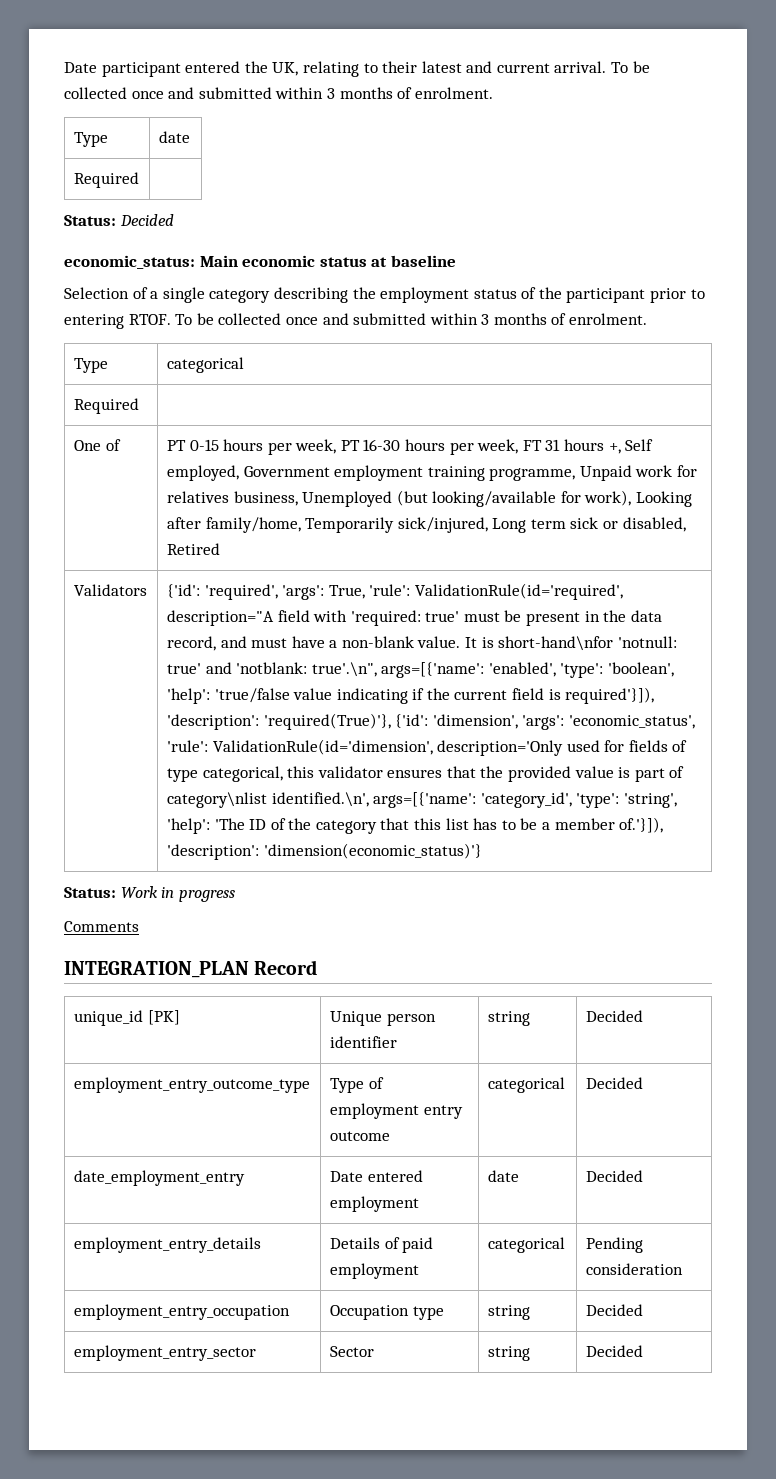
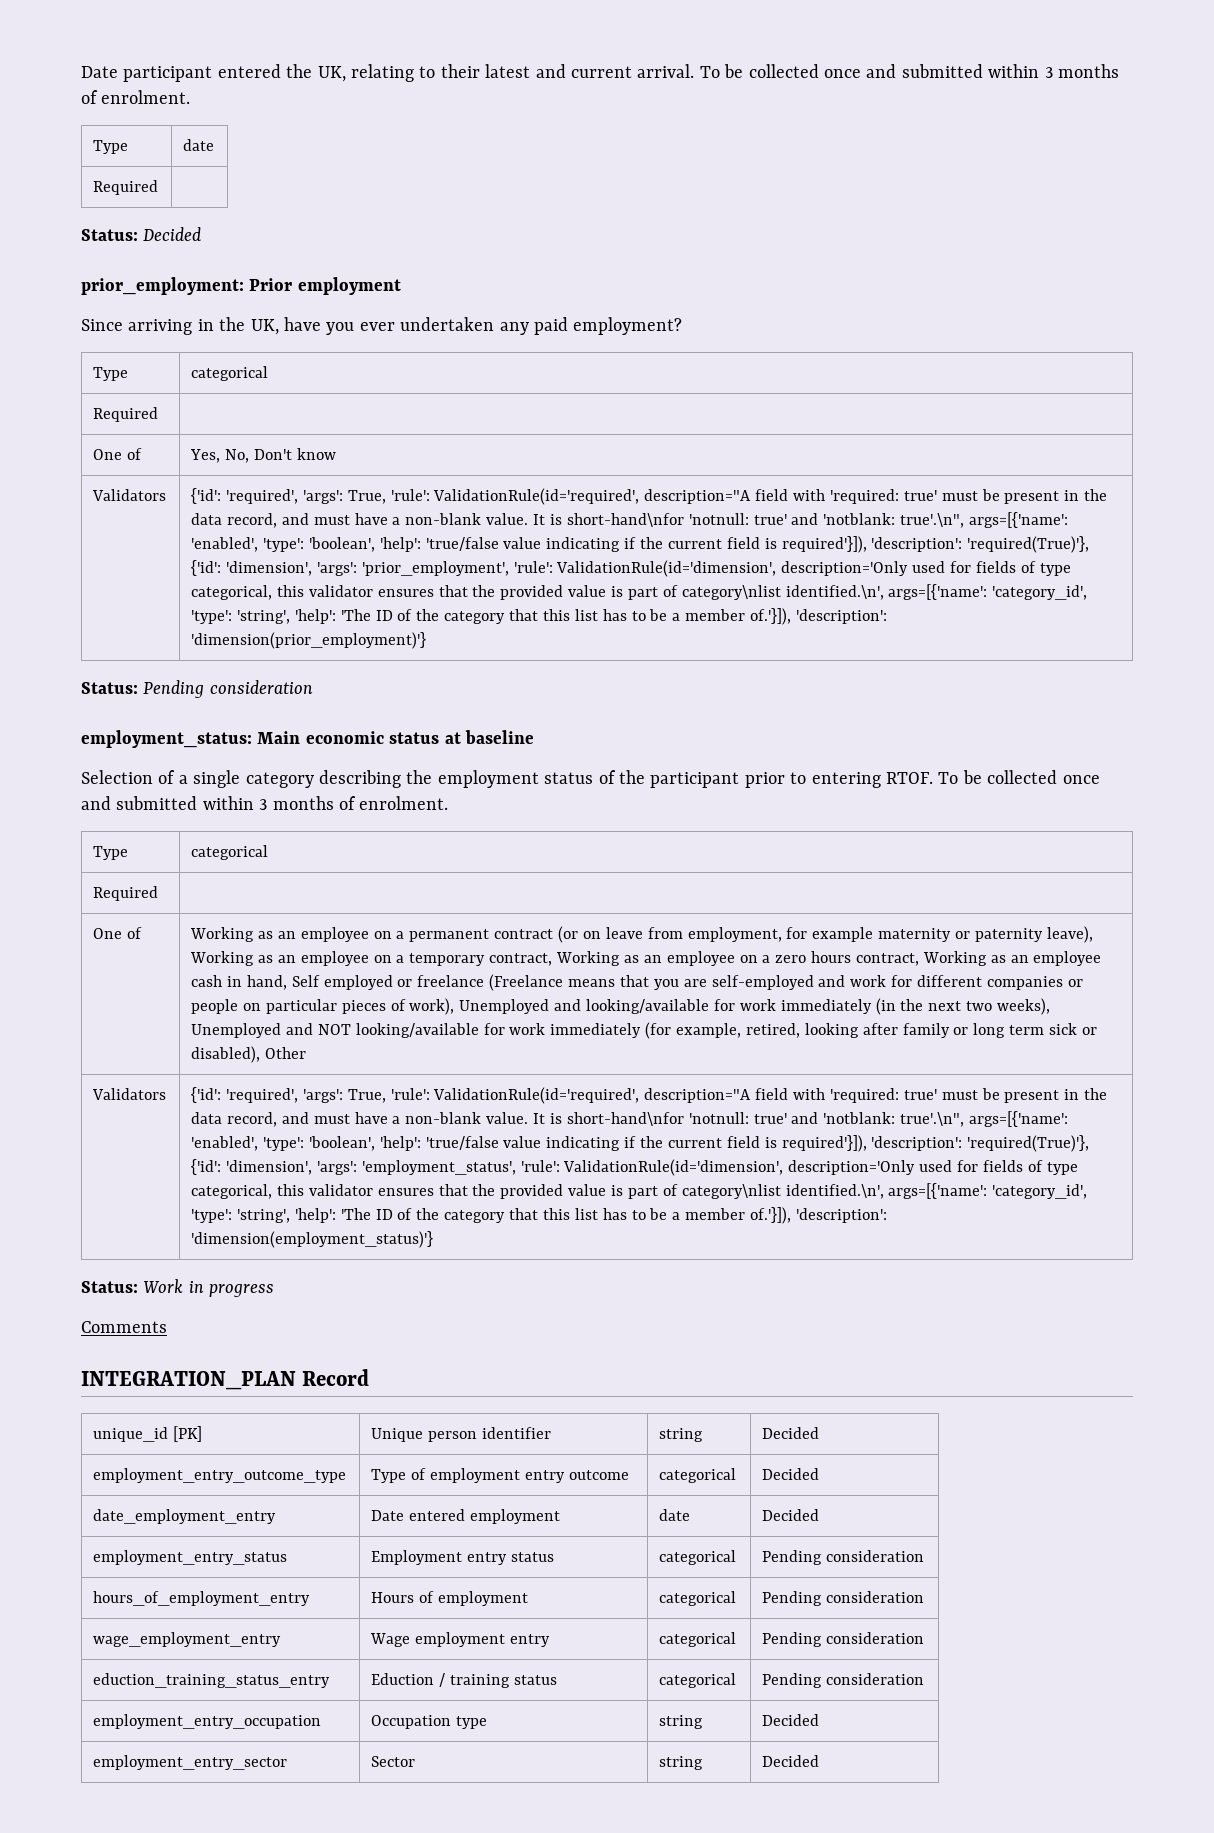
- economic_status: Main economic status at baseline
- Selection of a single category describing the employment status of the participant prior to entering RTOF. To be collected once and submitted within 3 months of enrolment.
+ prior_employment: Prior employment
+ Since arriving in the UK, have you ever undertaken any paid employment?
  Type | categorical
  Required |
- One of | PT 0-15 hours per week, PT 16-30 hours per week, FT 31 hours +, Self employed, Government employment training programme, Unpaid work for relatives business, Unemployed (but looking/available for work), Looking after family/home, Temporarily sick/injured, Long term sick or disabled, Retired
+ One of | Yes, No, Don't know
- 'economic_status', 'rule':
+ 'prior_employment', 'rule':
- 'dimension(economic_status)'}
+ 'dimension(prior_employment)'}
+ Status: Pending consideration
+ employment_status: Main economic status at baseline
+ Selection of a single category describing the employment status of the participant prior to entering RTOF. To be collected once and submitted within 3 months of enrolment.
+ Type | categorical
+ Required |
+ One of | Working as an employee on a permanent contract (or on leave from employment, for example maternity or paternity leave), Working as an employee on a temporary contract, Working as an employee on a zero hours contract, Working as an employee cash in hand, Self employed or freelance (Freelance means that you are self-employed and work for different companies or people on particular pieces of work), Unemployed and looking/available for work immediately (in the next two weeks), Unemployed and NOT looking/available for work immediately (for example, retired, looking after family or long term sick or disabled), Other
+ Validators | {'id': 'required', 'args': True, 'rule': ValidationRule(id='required', description="A field with 'required: true' must be present in the data record, and must have a non-blank value. It is short-hand\nfor 'notnull: true' and 'notblank: true'.\n", args=[{'name': 'enabled', 'type': 'boolean', 'help': 'true/false value indicating if the current field is required'}]), 'description': 'required(True)'}, {'id': 'dimension', 'args': 'employment_status', 'rule': ValidationRule(id='dimension', description='Only used for fields of type categorical, this validator ensures that the provided value is part of category\nlist identified.\n', args=[{'name': 'category_id', 'type': 'string', 'help': 'The ID of the category that this list has to be a member of.'}]), 'description': 'dimension(employment_status)'}
- employment_entry_details | Details of paid employment | categorical | Pending consideration
+ employment_entry_status | Employment entry status | categorical | Pending consideration
+ hours_of_employment_entry | Hours of employment | categorical | Pending consideration
+ wage_employment_entry | Wage employment entry | categorical | Pending consideration
+ eduction_training_status_entry | Eduction / training status | categorical | Pending consideration

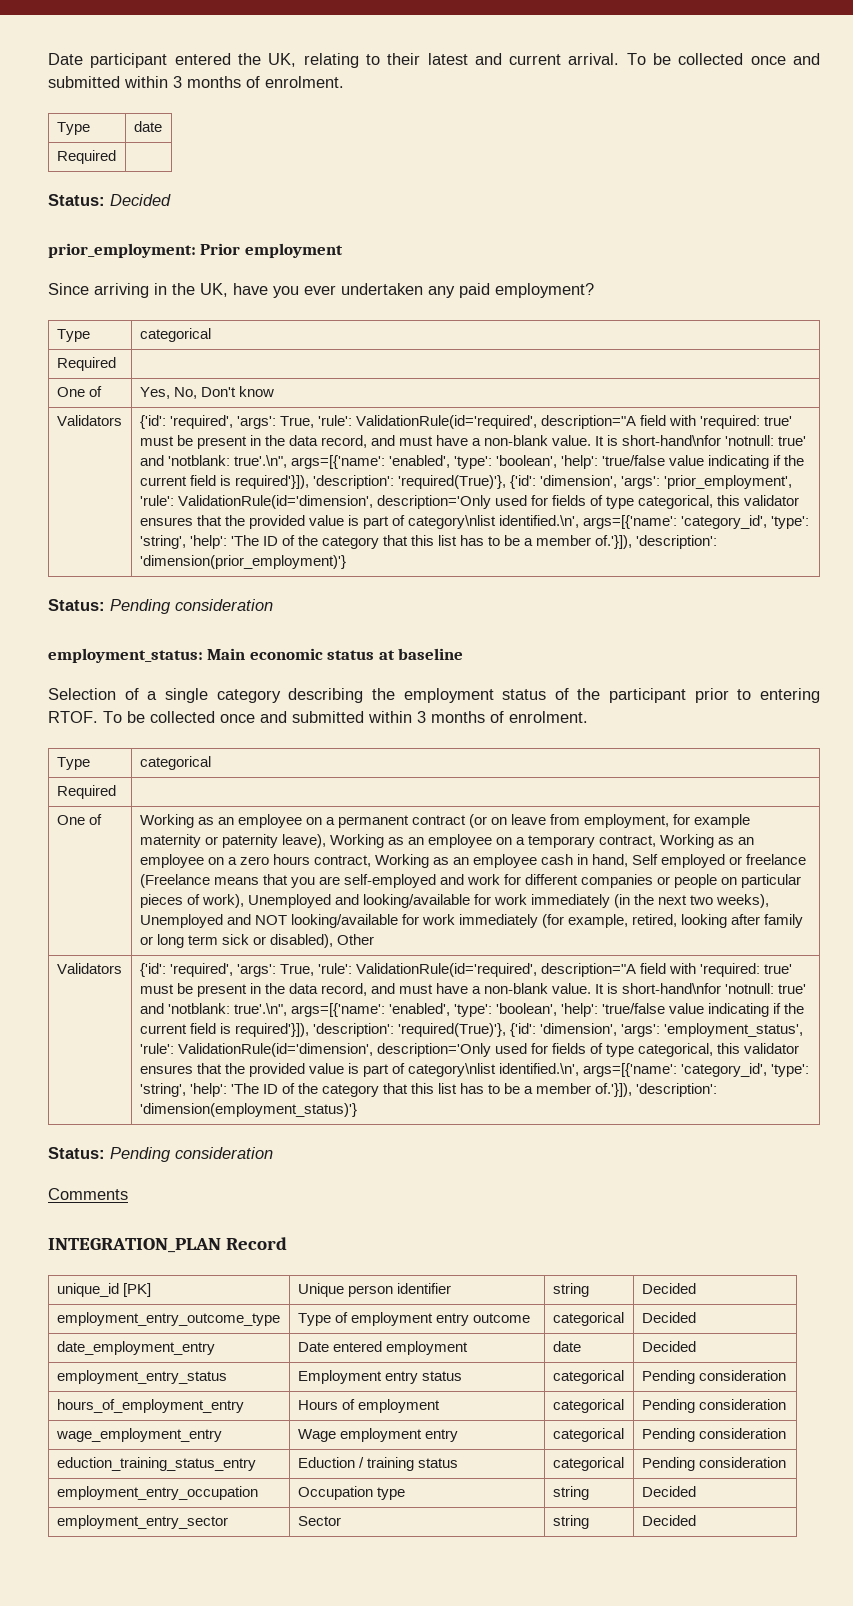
  'dimension(employment_status)'}
- Status: Work in progress
+ Status: Pending consideration

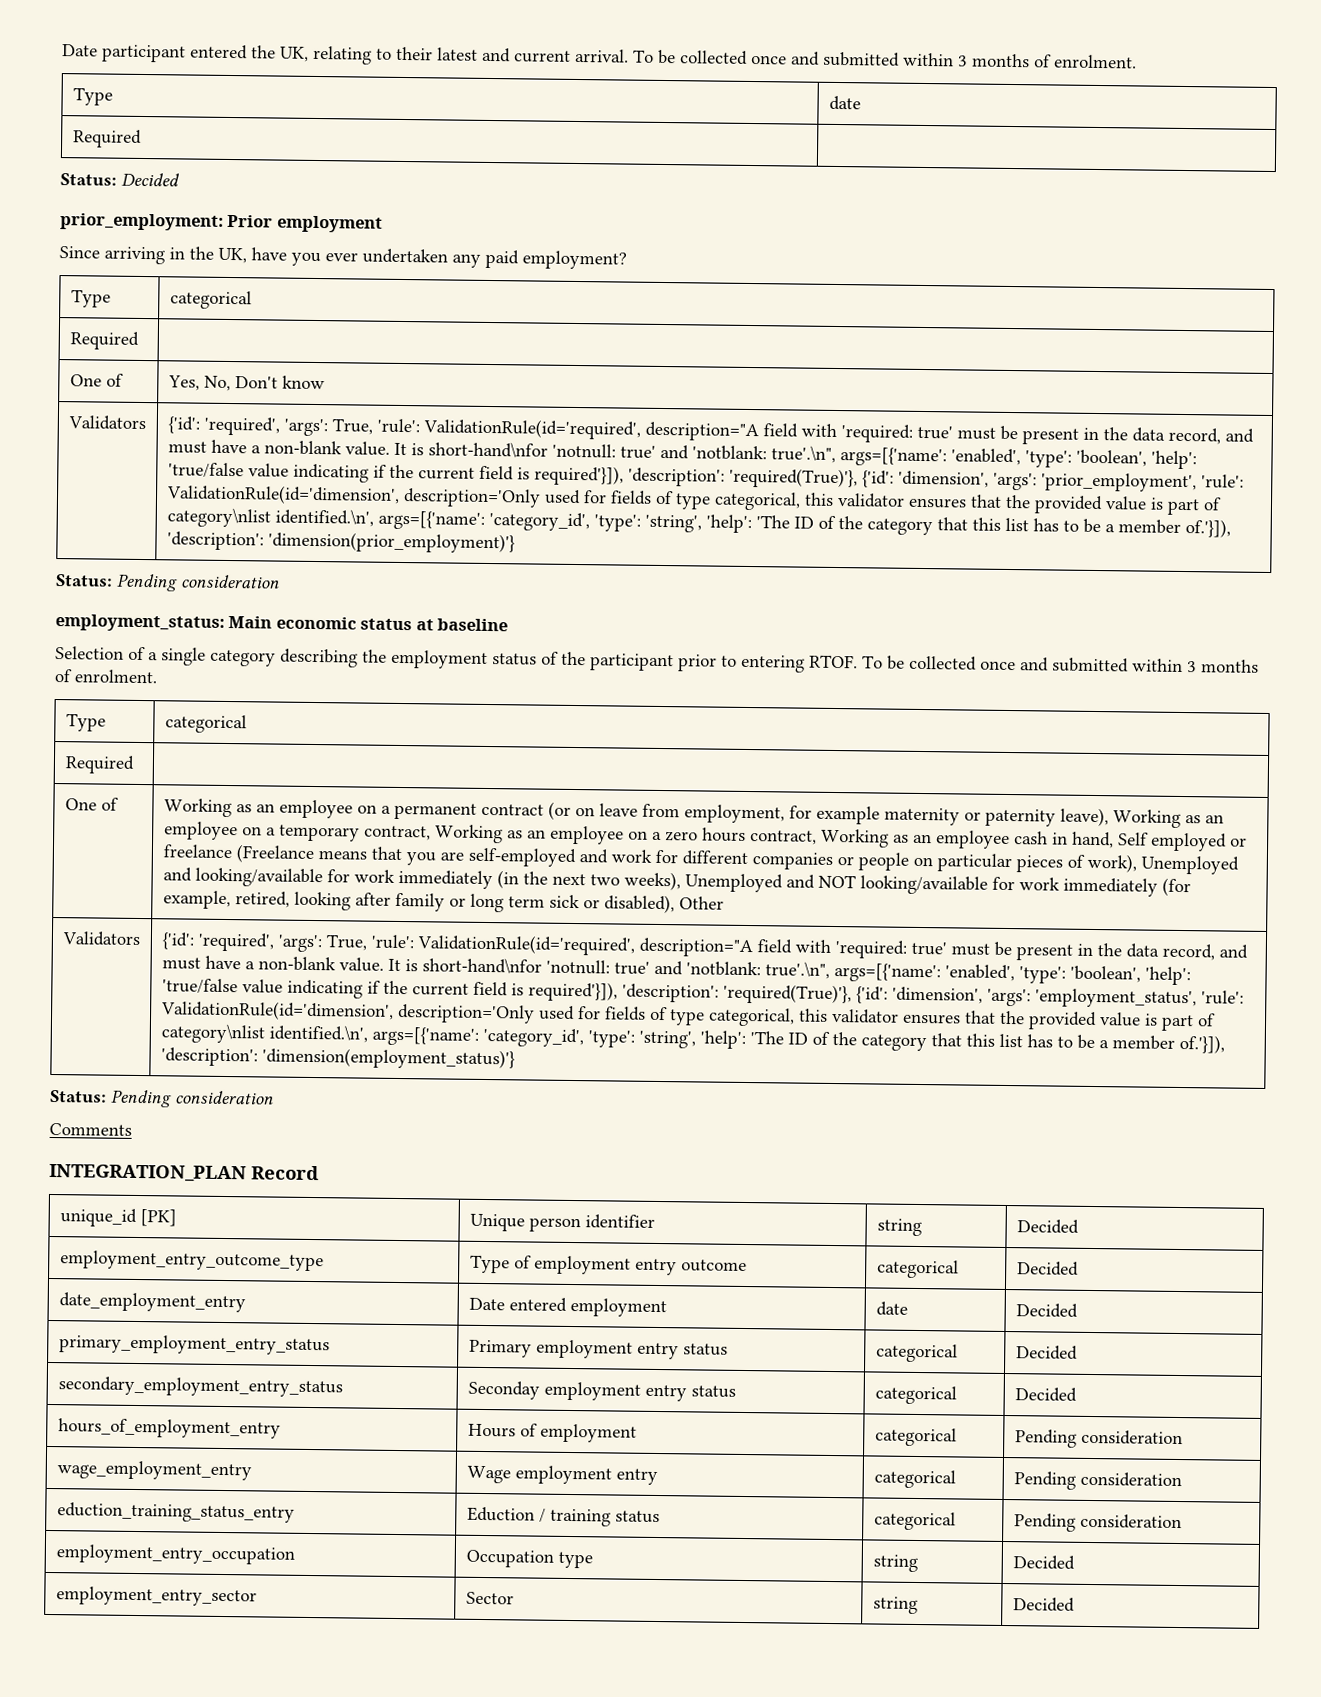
- employment_entry_status | Employment entry status | categorical | Pending consideration
+ primary_employment_entry_status | Primary employment entry status | categorical | Decided
+ secondary_employment_entry_status | Seconday employment entry status | categorical | Decided

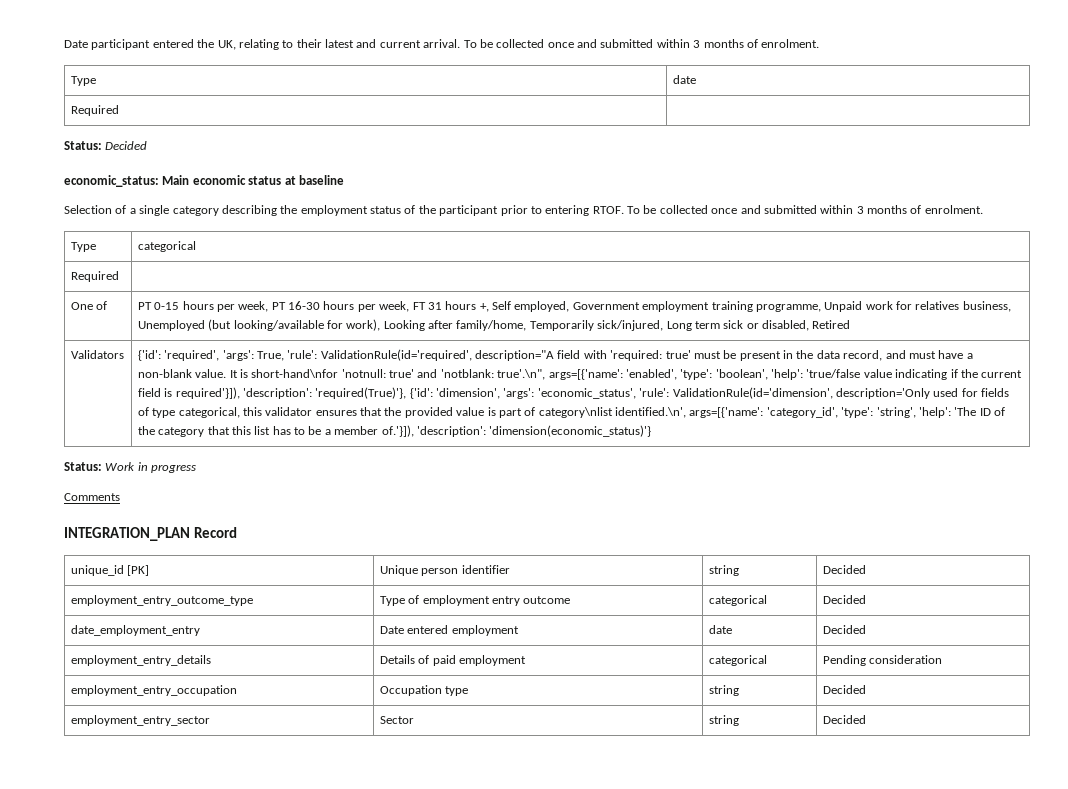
- prior_employment: Prior employment
- Since arriving in the UK, have you ever undertaken any paid employment?
+ economic_status: Main economic status at baseline
+ Selection of a single category describing the employment status of the participant prior to entering RTOF. To be collected once and submitted within 3 months of enrolment.
  Type | categorical
  Required |
- One of | Yes, No, Don't know
+ One of | PT 0-15 hours per week, PT 16-30 hours per week, FT 31 hours +, Self employed, Government employment training programme, Unpaid work for relatives business, Unemployed (but looking/available for work), Looking after family/home, Temporarily sick/injured, Long term sick or disabled, Retired
- 'prior_employment', 'rule':
+ 'economic_status', 'rule':
- 'dimension(prior_employment)'}
- Status: Pending consideration
- employment_status: Main economic status at baseline
- Selection of a single category describing the employment status of the participant prior to entering RTOF. To be collected once and submitted within 3 months of enrolment.
- Type | categorical
- Required |
- One of | Working as an employee on a permanent contract (or on leave from employment, for example maternity or paternity leave), Working as an employee on a temporary contract, Working as an employee on a zero hours contract, Working as an employee cash in hand, Self employed or freelance (Freelance means that you are self-employed and work for different companies or people on particular pieces of work), Unemployed and looking/available for work immediately (in the next two weeks), Unemployed and NOT looking/available for work immediately (for example, retired, looking after family or long term sick or disabled), Other
- Validators | {'id': 'required', 'args': True, 'rule': ValidationRule(id='required', description="A field with 'required: true' must be present in the data record, and must have a non-blank value. It is short-hand\nfor 'notnull: true' and 'notblank: true'.\n", args=[{'name': 'enabled', 'type': 'boolean', 'help': 'true/false value indicating if the current field is required'}]), 'description': 'required(True)'}, {'id': 'dimension', 'args': 'employment_status', 'rule': ValidationRule(id='dimension', description='Only used for fields of type categorical, this validator ensures that the provided value is part of category\nlist identified.\n', args=[{'name': 'category_id', 'type': 'string', 'help': 'The ID of the category that this list has to be a member of.'}]), 'description': 'dimension(employment_status)'}
- Status: Pending consideration
+ 'dimension(economic_status)'}
+ Status: Work in progress
- primary_employment_entry_status | Primary employment entry status | categorical | Decided
- secondary_employment_entry_status | Seconday employment entry status | categorical | Decided
- hours_of_employment_entry | Hours of employment | categorical | Pending consideration
- wage_employment_entry | Wage employment entry | categorical | Pending consideration
- eduction_training_status_entry | Eduction / training status | categorical | Pending consideration
+ employment_entry_details | Details of paid employment | categorical | Pending consideration

